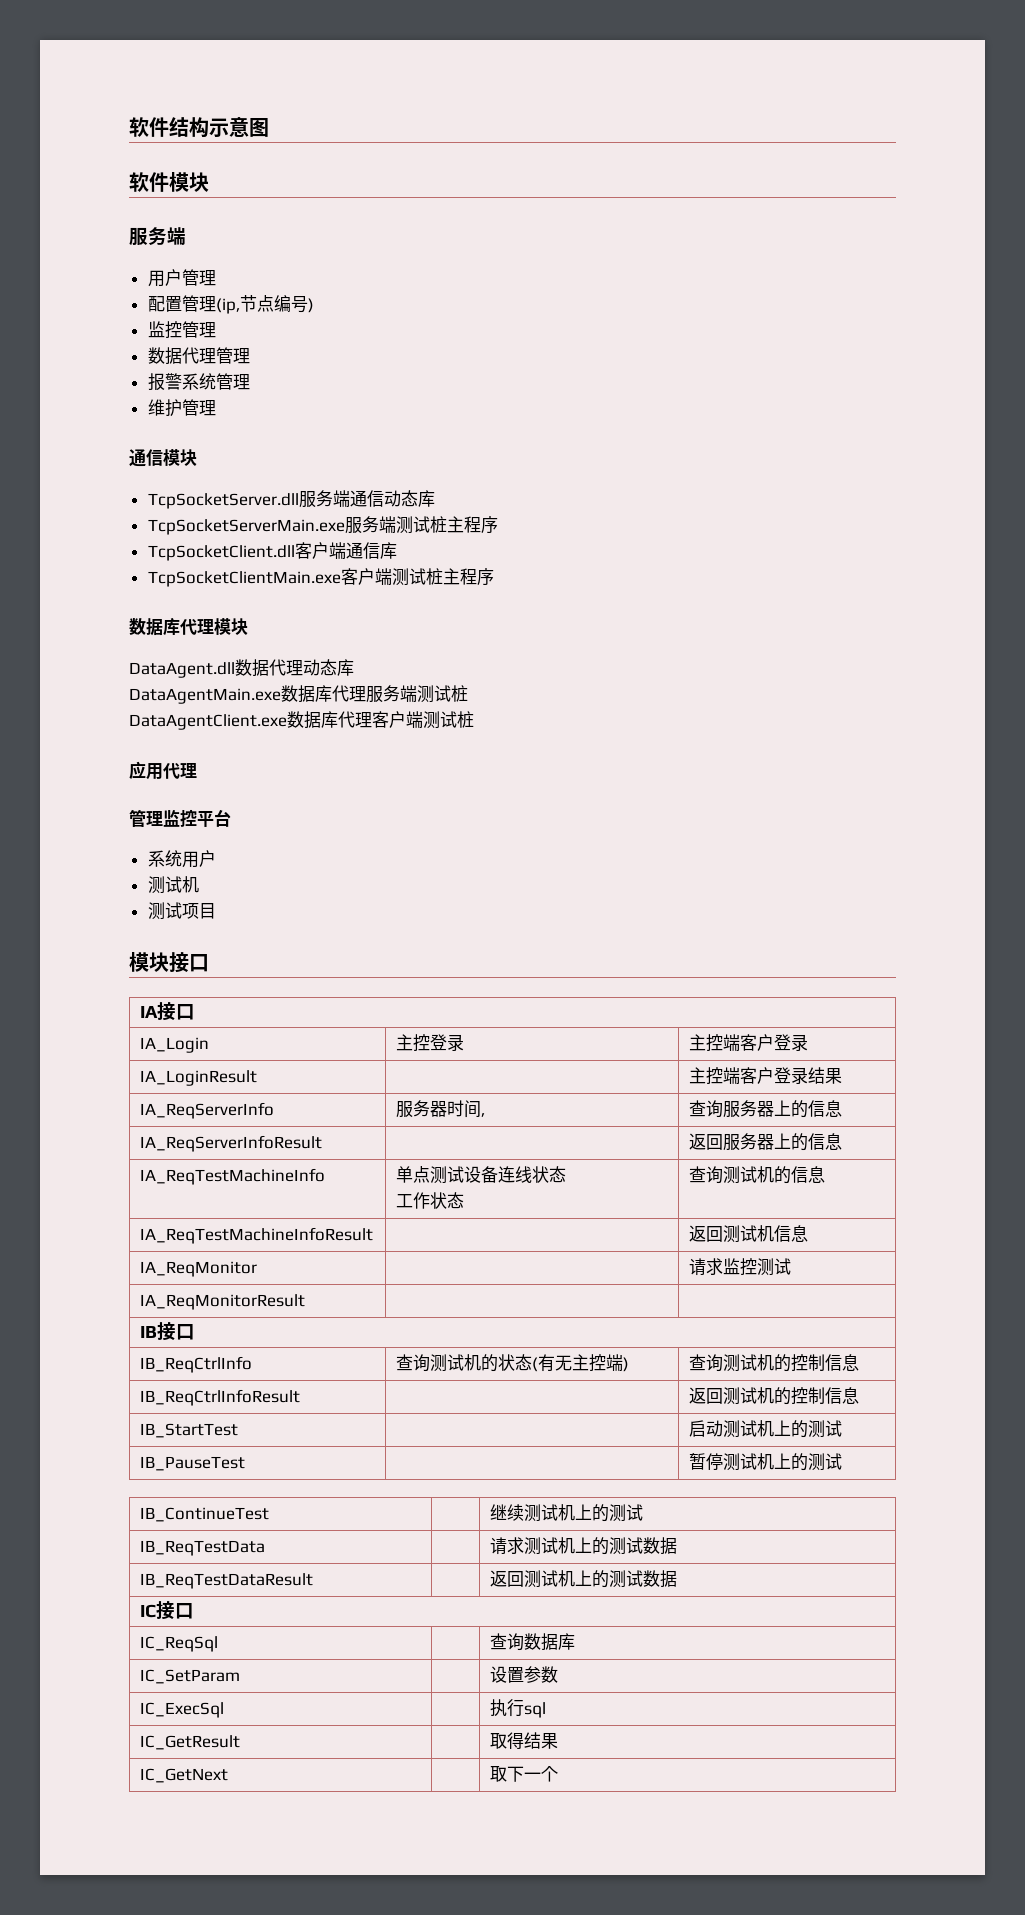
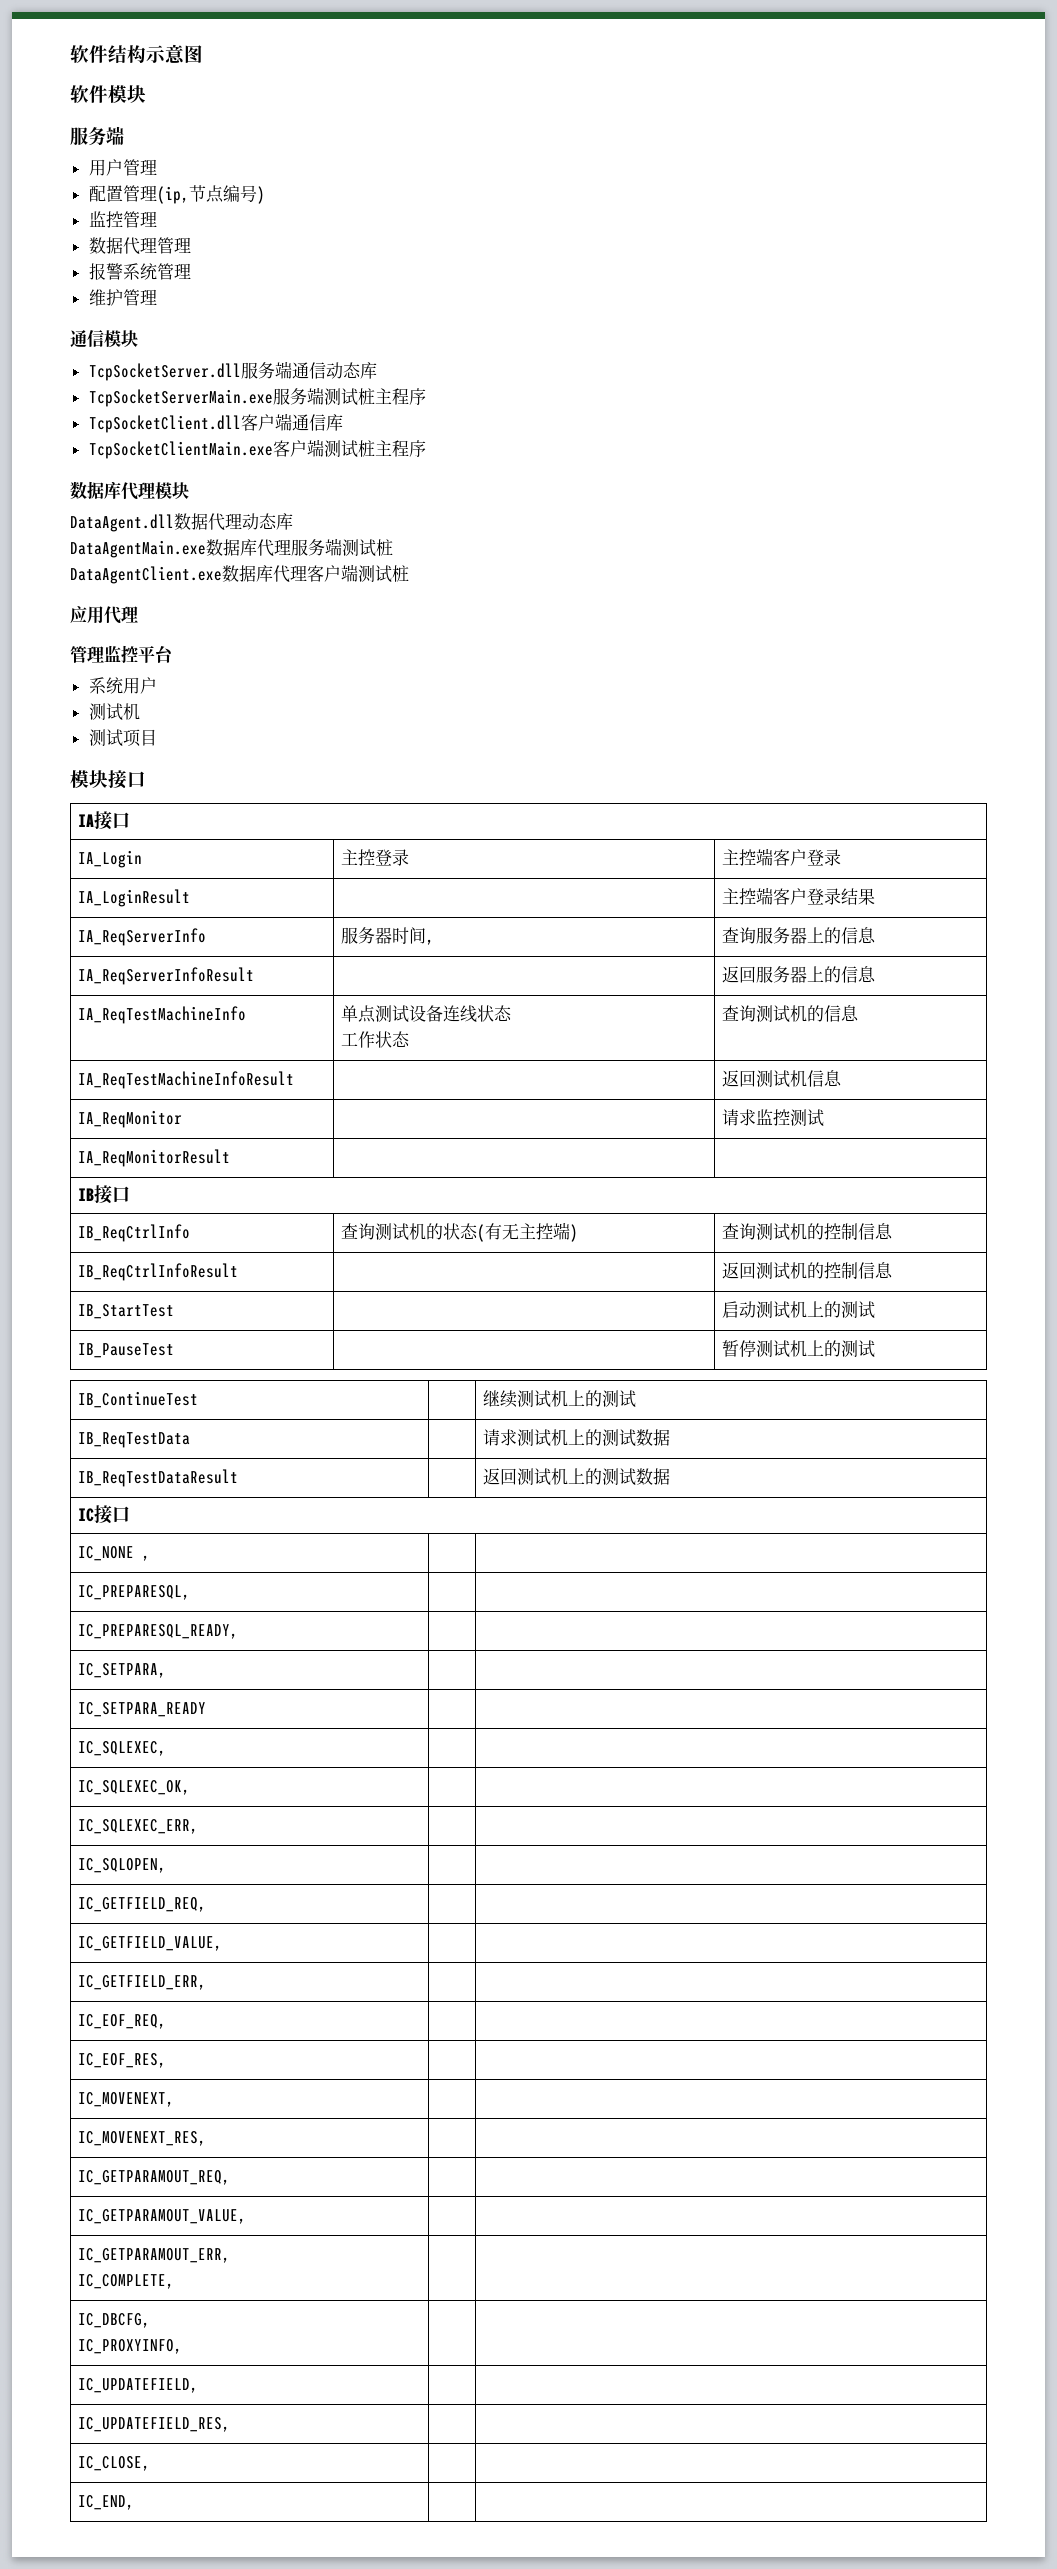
- IC_ReqSql | | 查询数据库
- IC_SetParam | | 设置参数
- IC_ExecSql | | 执行sql
- IC_GetResult | | 取得结果
- IC_GetNext | | 取下一个
+ IC_NONE , | |
+ IC_PREPARESQL, | |
+ IC_PREPARESQL_READY, | |
+ IC_SETPARA, | |
+ IC_SETPARA_READY | |
+ IC_SQLEXEC, | |
+ IC_SQLEXEC_OK, | |
+ IC_SQLEXEC_ERR, | |
+ IC_SQLOPEN, | |
+ IC_GETFIELD_REQ, | |
+ IC_GETFIELD_VALUE, | |
+ IC_GETFIELD_ERR, | |
+ IC_EOF_REQ, | |
+ IC_EOF_RES, | |
+ IC_MOVENEXT, | |
+ IC_MOVENEXT_RES, | |
+ IC_GETPARAMOUT_REQ, | |
+ IC_GETPARAMOUT_VALUE, | |
+ IC_GETPARAMOUT_ERR,
+ IC_COMPLETE, | |
+ IC_DBCFG,
+ IC_PROXYINFO, | |
+ IC_UPDATEFIELD, | |
+ IC_UPDATEFIELD_RES, | |
+ IC_CLOSE, | |
+ IC_END, | |

